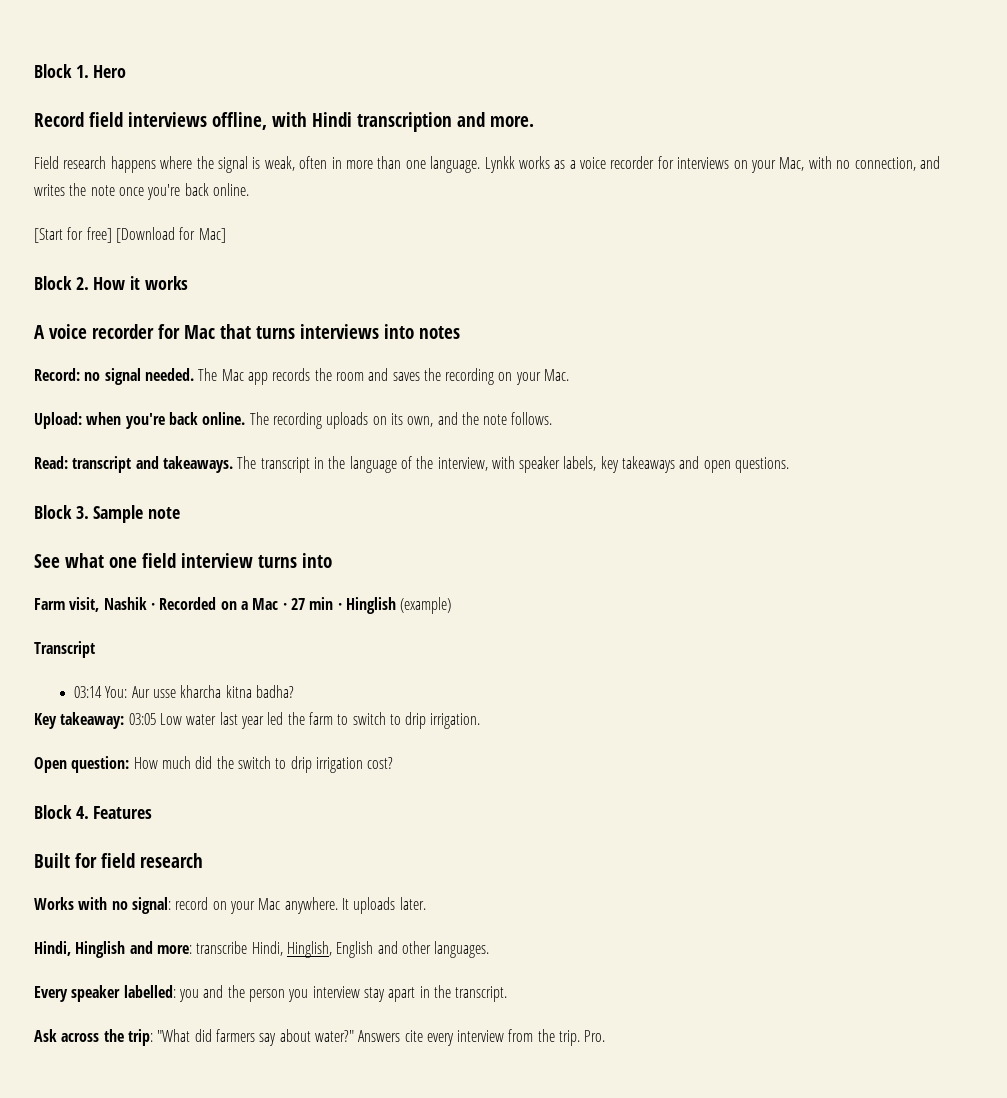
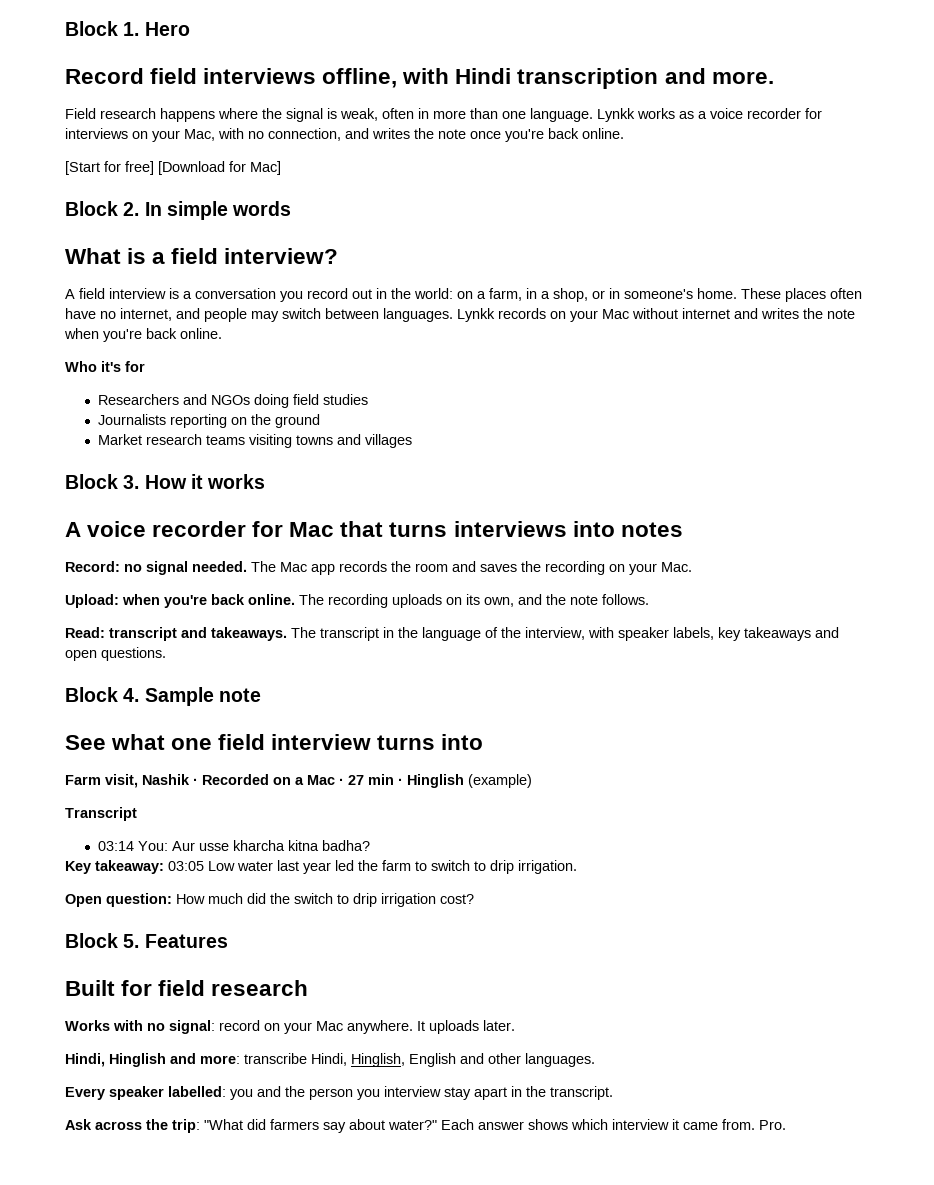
- Block 2. How it works
+ Block 2. In simple words
+ What is a field interview?
+ A field interview is a conversation you record out in the world: on a farm, in a shop, or in someone's home. These places often have no internet, and people may switch between languages. Lynkk records on your Mac without internet and writes the note when you're back online.
+ Who it's for
+ Researchers and NGOs doing field studies
+ Journalists reporting on the ground
+ Market research teams visiting towns and villages
+ Block 3. How it works
- Block 3. Sample note
+ Block 4. Sample note
- Block 4. Features
+ Block 5. Features
- Answers cite every interview from the trip.
+ Each answer shows which interview it came from.

